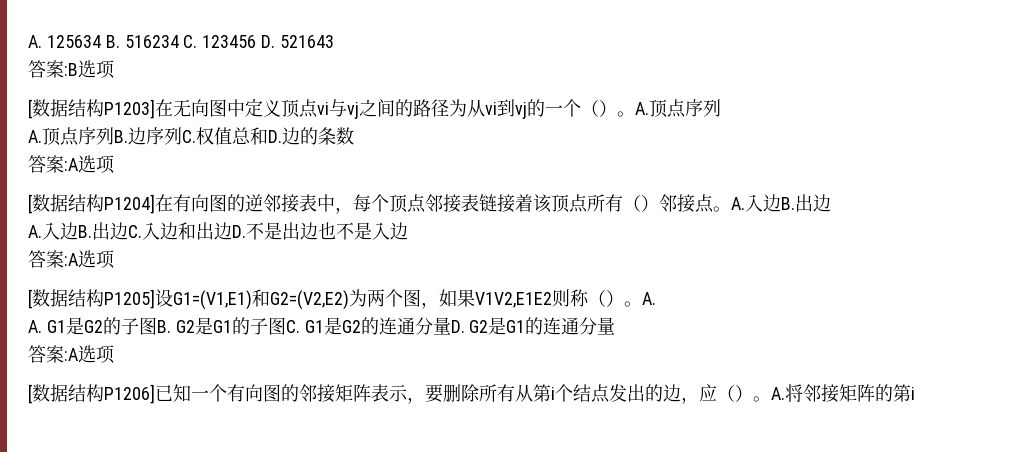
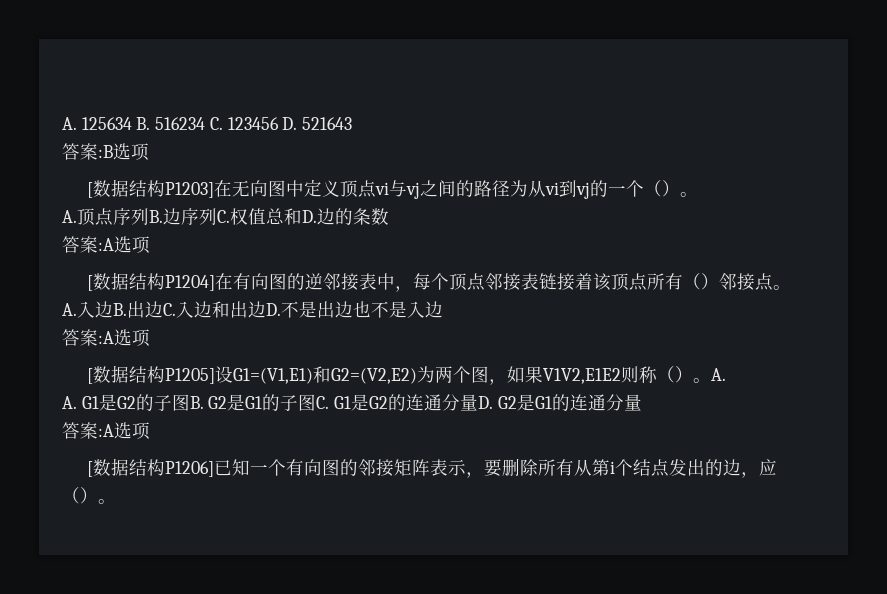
- [数据结构P1203]在无向图中定义顶点vi与vj之间的路径为从vi到vj的一个（）。A.顶点序列
+ [数据结构P1203]在无向图中定义顶点vi与vj之间的路径为从vi到vj的一个（）。
- [数据结构P1204]在有向图的逆邻接表中，每个顶点邻接表链接着该顶点所有（）邻接点。A.入边B.出边
+ [数据结构P1204]在有向图的逆邻接表中，每个顶点邻接表链接着该顶点所有（）邻接点。
- A.将邻接矩阵的第i

